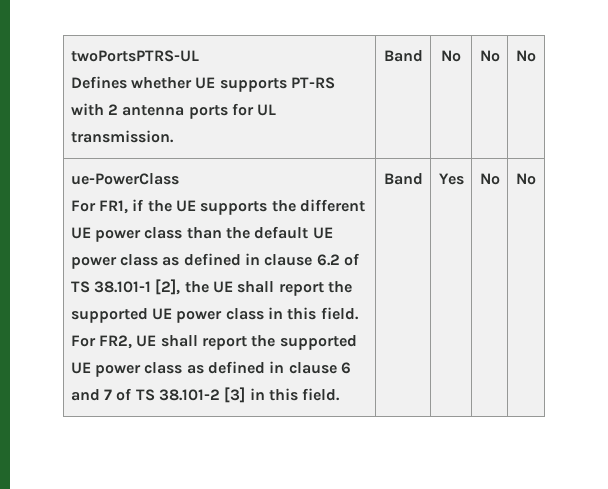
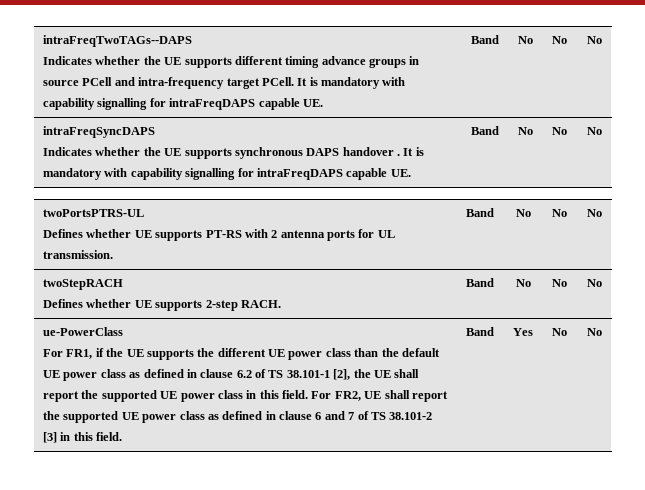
+ intraFreqTwoTAGs--DAPS
+ Indicates whether the UE supports different timing advance groups in source PCell and intra-frequency target PCell. It is mandatory with capability signalling for intraFreqDAPS capable UE. | Band | No | No | No
+ intraFreqSyncDAPS
+ Indicates whether the UE supports synchronous DAPS handover . It is mandatory with capability signalling for intraFreqDAPS capable UE. | Band | No | No | No
+ twoStepRACH
+ Defines whether UE supports 2-step RACH. | Band | No | No | No

